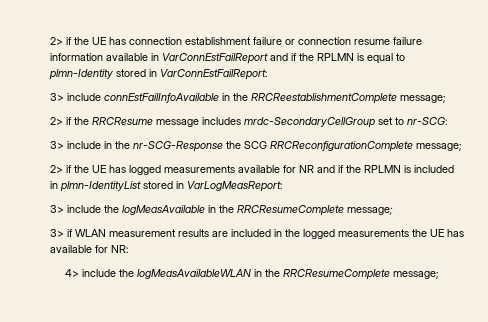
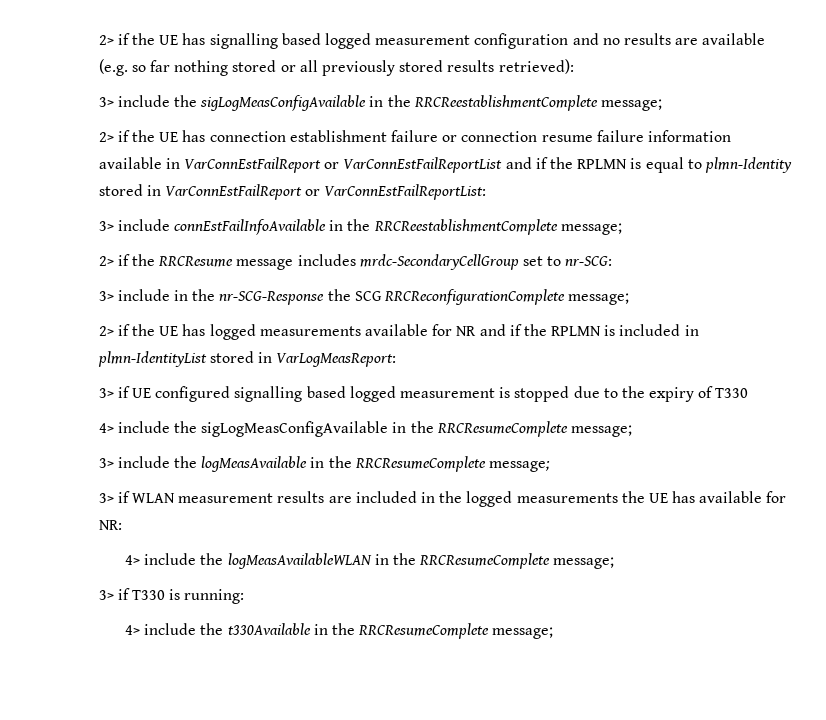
- 2> if the UE has connection establishment failure or connection resume failure information available in VarConnEstFailReport and if the RPLMN is equal to plmn-Identity stored in VarConnEstFailReport:
+ 2> if the UE has signalling based logged measurement configuration and no results are available (e.g. so far nothing stored or all previously stored results retrieved):
+ 3> include the sigLogMeasConfigAvailable in the RRCReestablishmentComplete message;
+ 2> if the UE has connection establishment failure or connection resume failure information available in VarConnEstFailReport or VarConnEstFailReportList and if the RPLMN is equal to plmn-Identity stored in VarConnEstFailReport or VarConnEstFailReportList:
+ 3> if UE configured signalling based logged measurement is stopped due to the expiry of T330
+ 4> include the sigLogMeasConfigAvailable in the RRCResumeComplete message;
+ 3> if T330 is running:
+ 4> include the t330Available in the RRCResumeComplete message;

